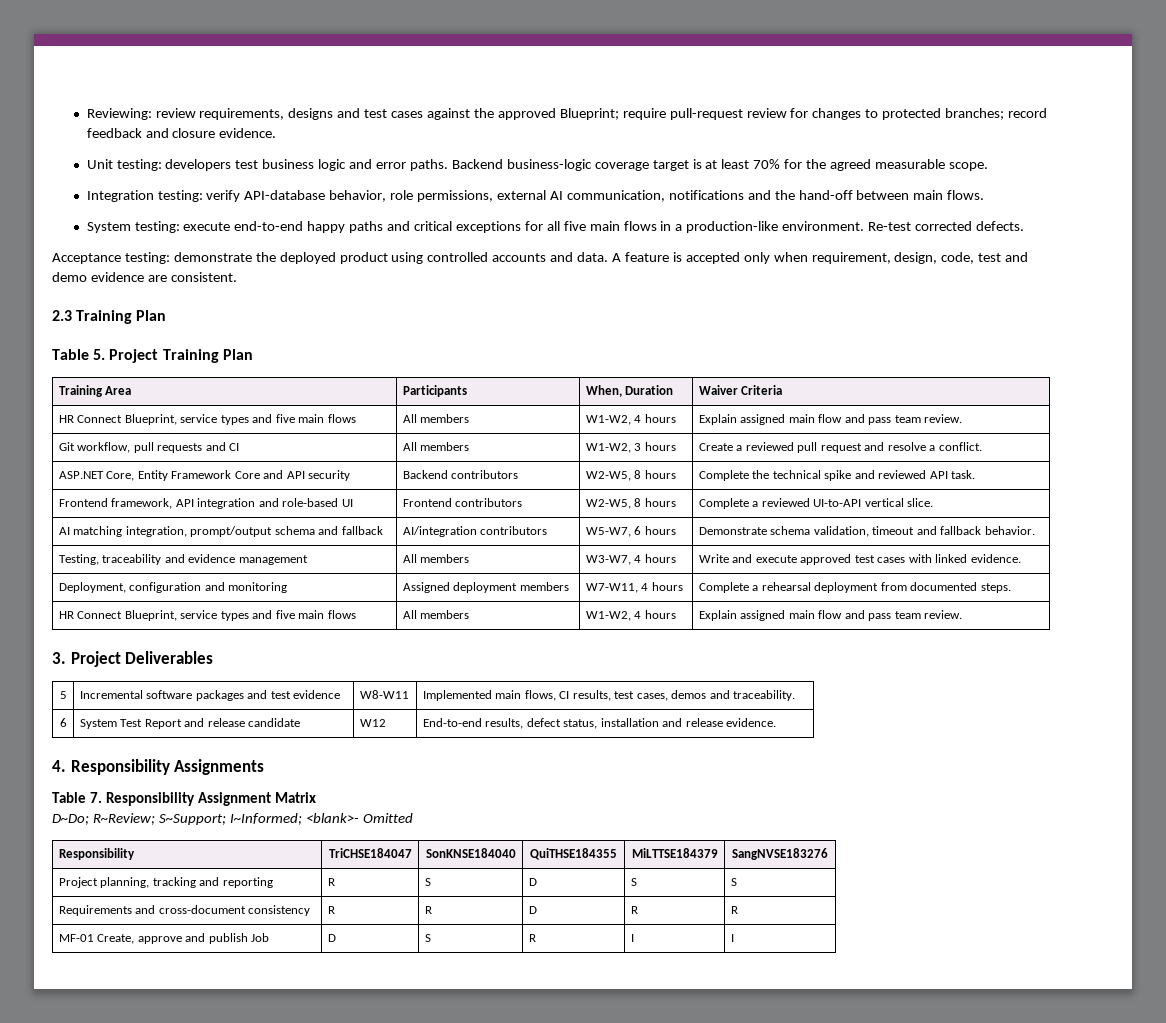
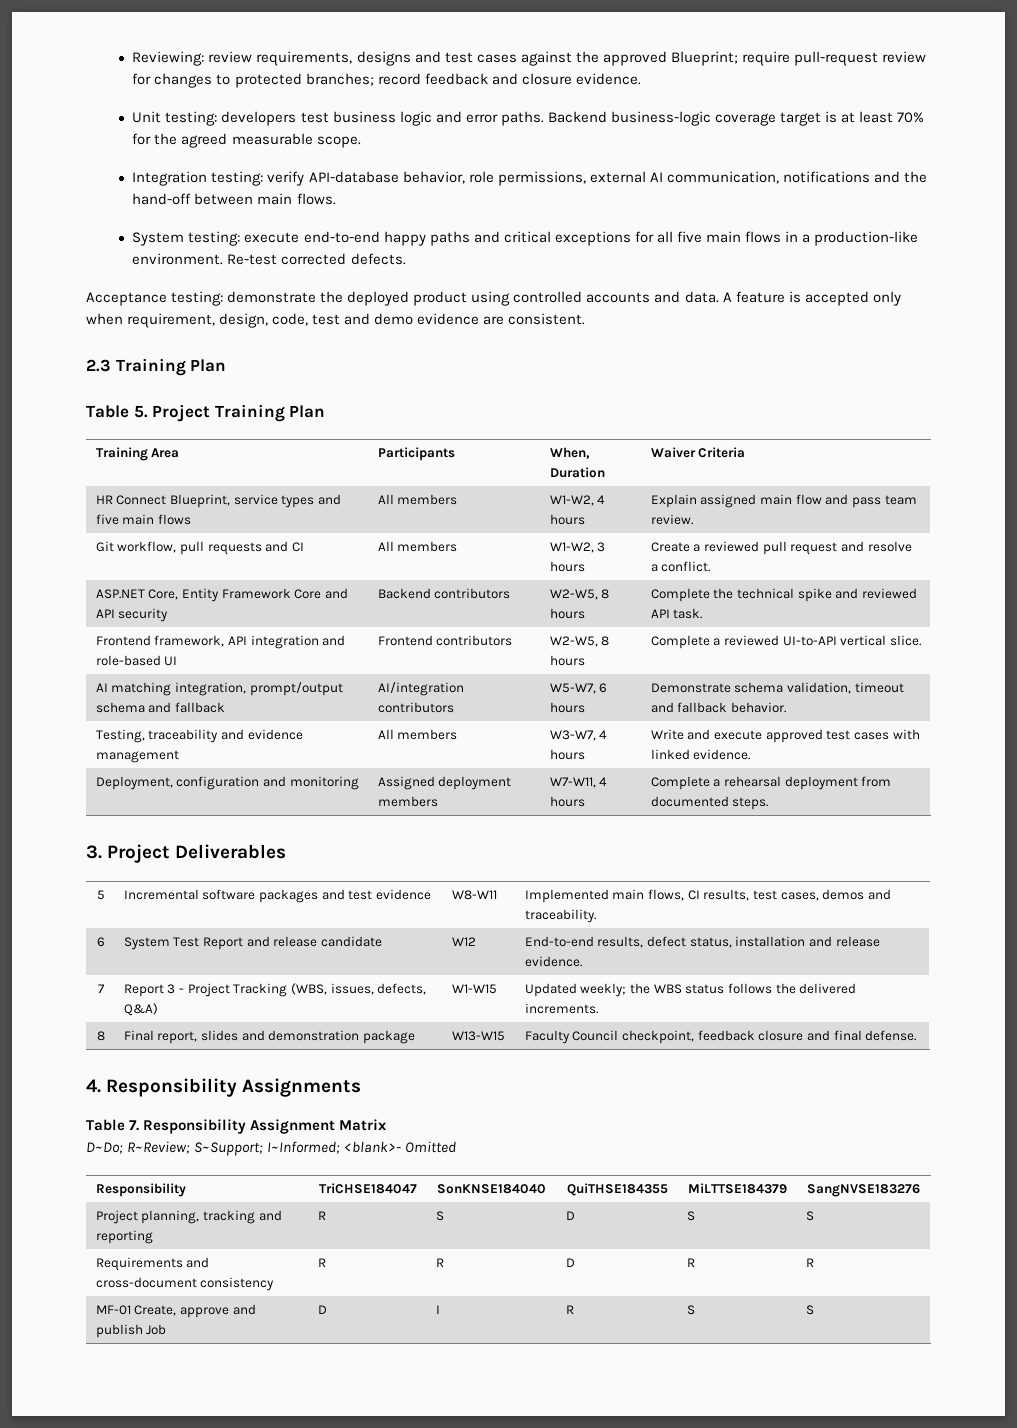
  Deployment, configuration and monitoring | Assigned deployment members | W7-W11, 4 hours | Complete a rehearsal deployment from documented steps.
- HR Connect Blueprint, service types and five main flows | All members | W1-W2, 4 hours | Explain assigned main flow and pass team review.
+ 7 | Report 3 - Project Tracking (WBS, issues, defects, Q&A) | W1-W15 | Updated weekly; the WBS status follows the delivered increments.
+ 8 | Final report, slides and demonstration package | W13-W15 | Faculty Council checkpoint, feedback closure and final defense.
- MF-01 Create, approve and publish Job | D | S | R | I | I
+ MF-01 Create, approve and publish Job | D | I | R | S | S

